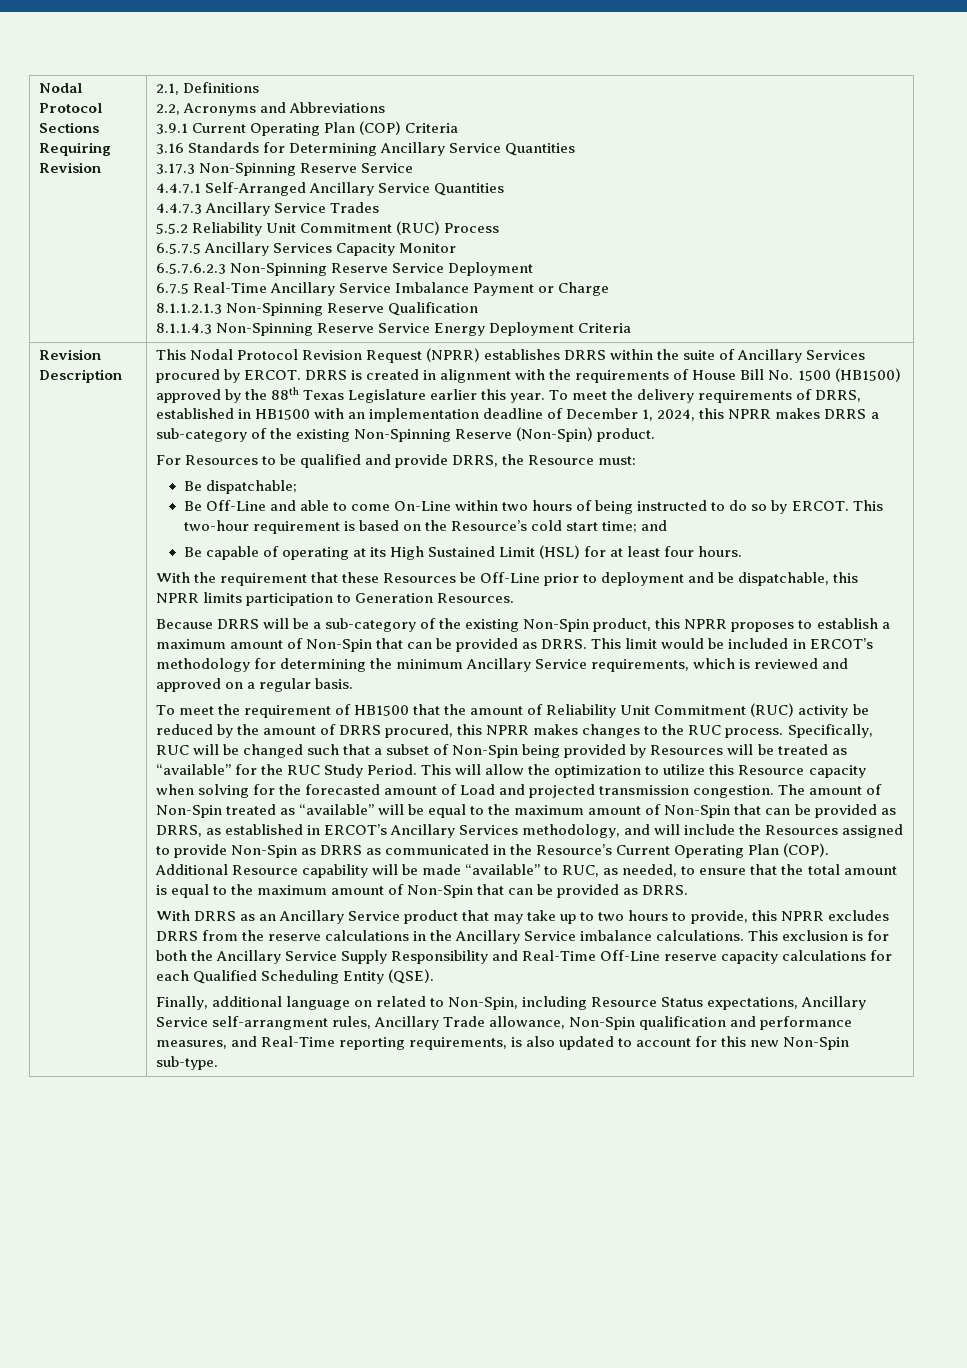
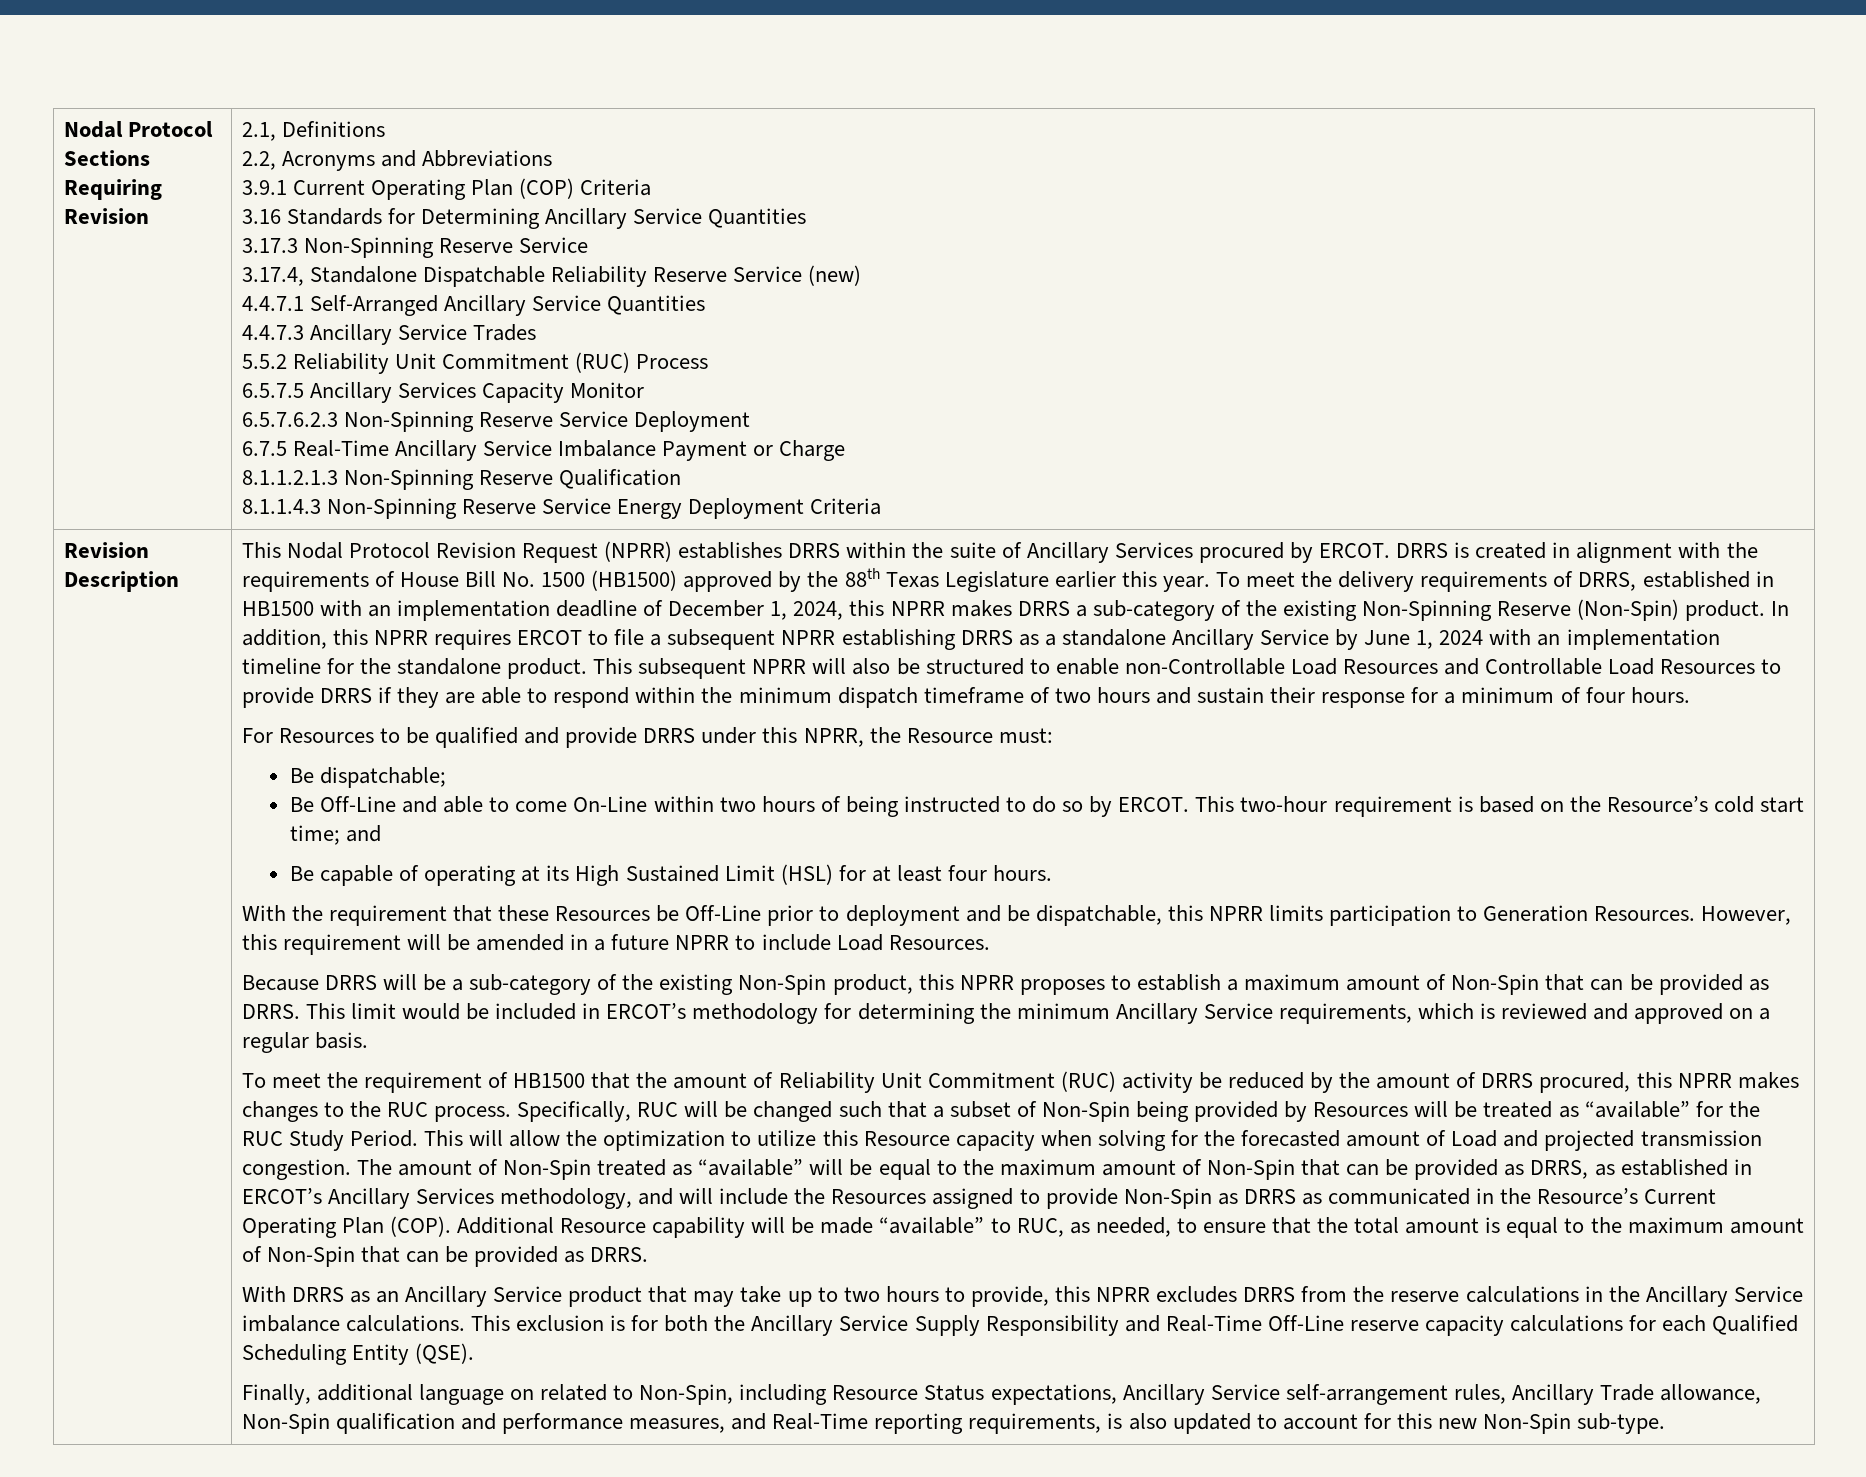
+ 3.17.4, Standalone Dispatchable Reliability Reserve Service (new)
+ In addition, this NPRR requires ERCOT to file a subsequent NPRR establishing DRRS as a standalone Ancillary Service by June 1, 2024 with an implementation timeline for the standalone product. This subsequent NPRR will also be structured to enable non-Controllable Load Resources and Controllable Load Resources to provide DRRS if they are able to respond within the minimum dispatch timeframe of two hours and sustain their response for a minimum of four hours.
- For Resources to be qualified and provide DRRS, the Resource must:
+ For Resources to be qualified and provide DRRS under this NPRR, the Resource must:
+ However, this requirement will be amended in a future NPRR to include Load Resources.
- Finally, additional language on related to Non-Spin, including Resource Status expectations, Ancillary Service self-arrangment rules, Ancillary Trade allowance, Non-Spin qualification and performance measures, and Real-Time reporting requirements, is also updated to account for this new Non-Spin sub-type.
+ Finally, additional language on related to Non-Spin, including Resource Status expectations, Ancillary Service self-arrangement rules, Ancillary Trade allowance, Non-Spin qualification and performance measures, and Real-Time reporting requirements, is also updated to account for this new Non-Spin sub-type.

